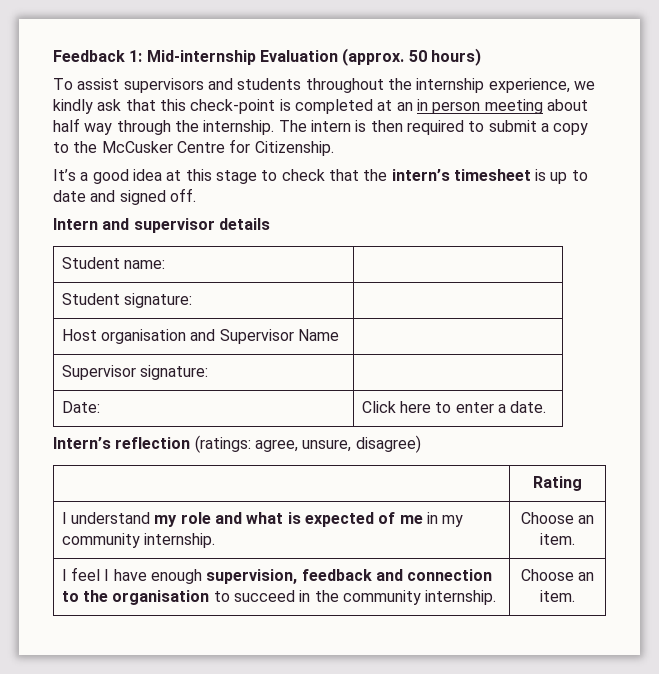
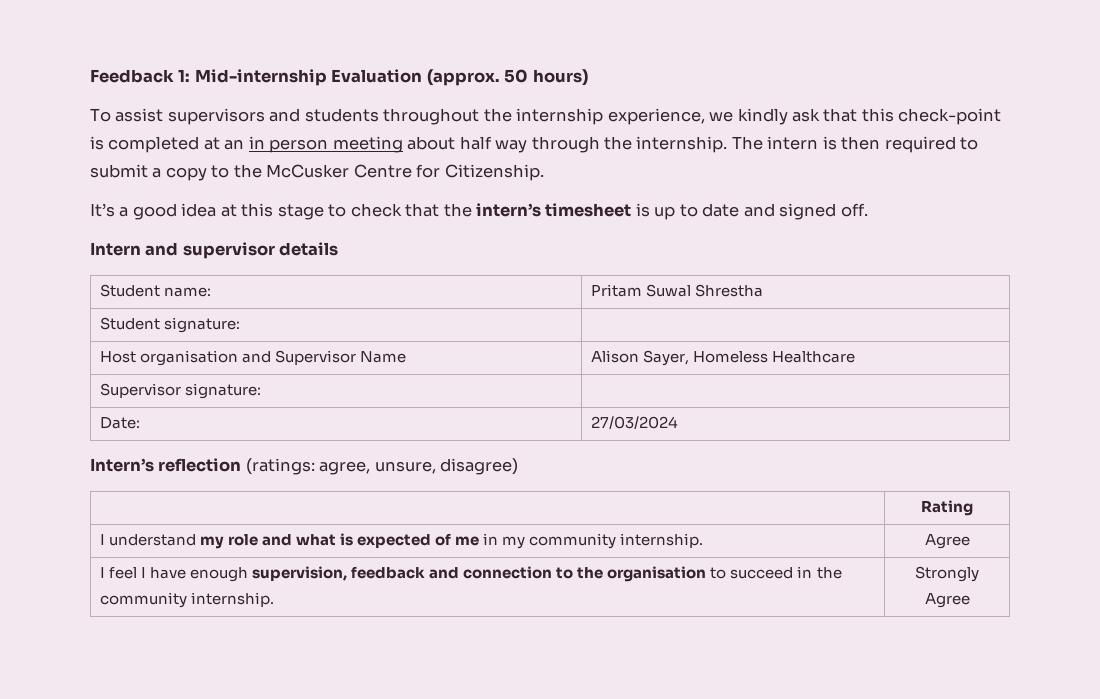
- Student name: |
+ Student name: | Pritam Suwal Shrestha
- Host organisation and Supervisor Name |
+ Host organisation and Supervisor Name | Alison Sayer, Homeless Healthcare
- Date: | Click here to enter a date.
+ Date: | 27/03/2024
- I understand my role and what is expected of me in my community internship. | Choose an item.
+ I understand my role and what is expected of me in my community internship. | Agree
- I feel I have enough supervision, feedback and connection to the organisation to succeed in the community internship. | Choose an item.
+ I feel I have enough supervision, feedback and connection to the organisation to succeed in the community internship. | Strongly Agree

